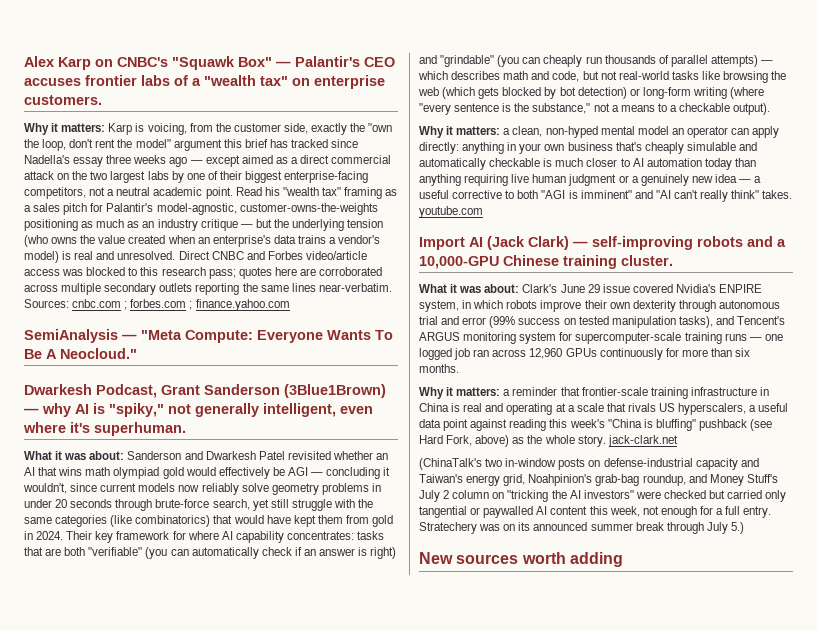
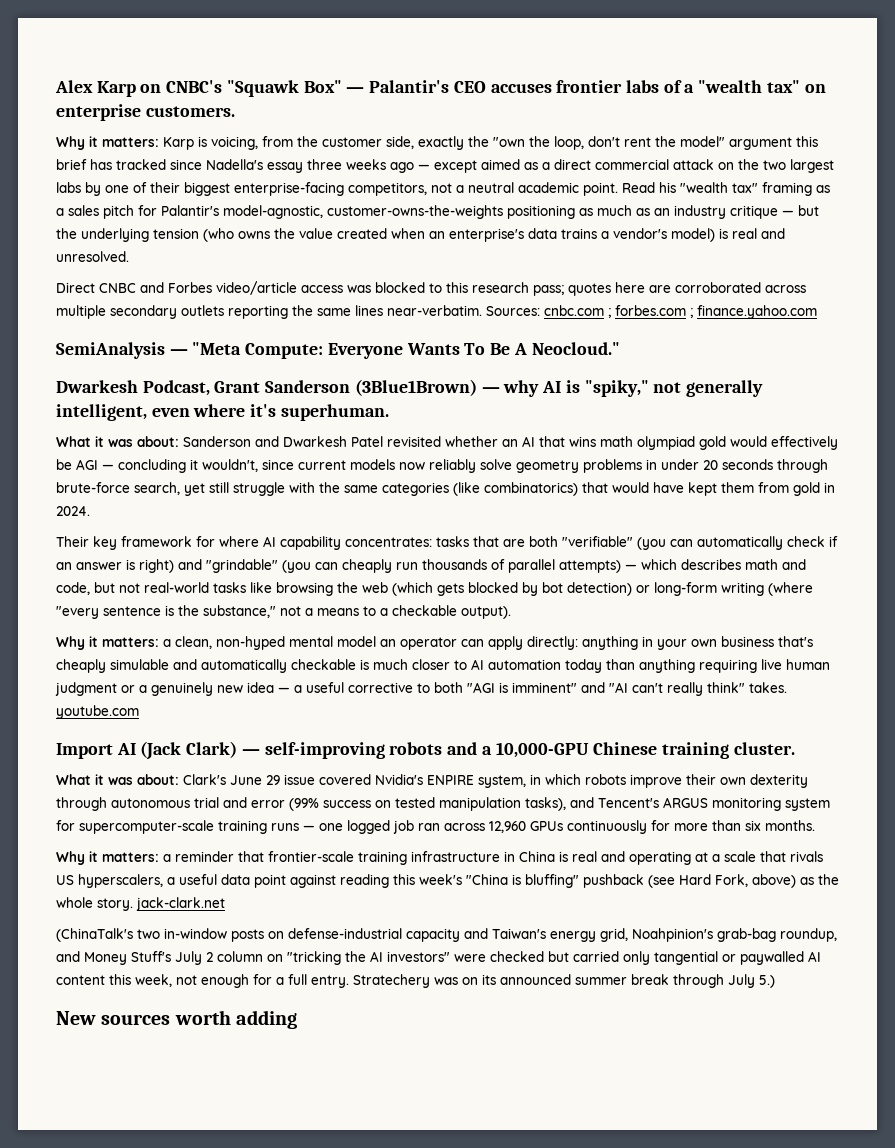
- Read his "wealth tax" framing as a sales pitch for Palantir's model-agnostic, customer-owns-the-weights positioning as much as an industry critique — but the underlying tension (who owns the value created when an enterprise's data trains a vendor's model) is real and unresolved. Direct CNBC and Forbes video/article access was blocked to this research pass;
+ Read his "wealth tax" framing as a sales pitch for Palantir's model-agnostic, customer-owns-the-weights positioning as much as an industry critique — but the underlying tension (who owns the value created when an enterprise's data trains a vendor's model) is real and unresolved.
+ Direct CNBC and Forbes video/article access was blocked to this research pass;
- Sanderson and Dwarkesh Patel revisited whether an AI that wins math olympiad gold would effectively be AGI — concluding it wouldn't, since current models now reliably solve geometry problems in under 20 seconds through brute-force search, yet still struggle with the same categories (like combinatorics) that would have kept them from gold in 2024. Their key framework for where AI capability concentrates:
+ Sanderson and Dwarkesh Patel revisited whether an AI that wins math olympiad gold would effectively be AGI — concluding it wouldn't, since current models now reliably solve geometry problems in under 20 seconds through brute-force search, yet still struggle with the same categories (like combinatorics) that would have kept them from gold in 2024.
+ Their key framework for where AI capability concentrates:

